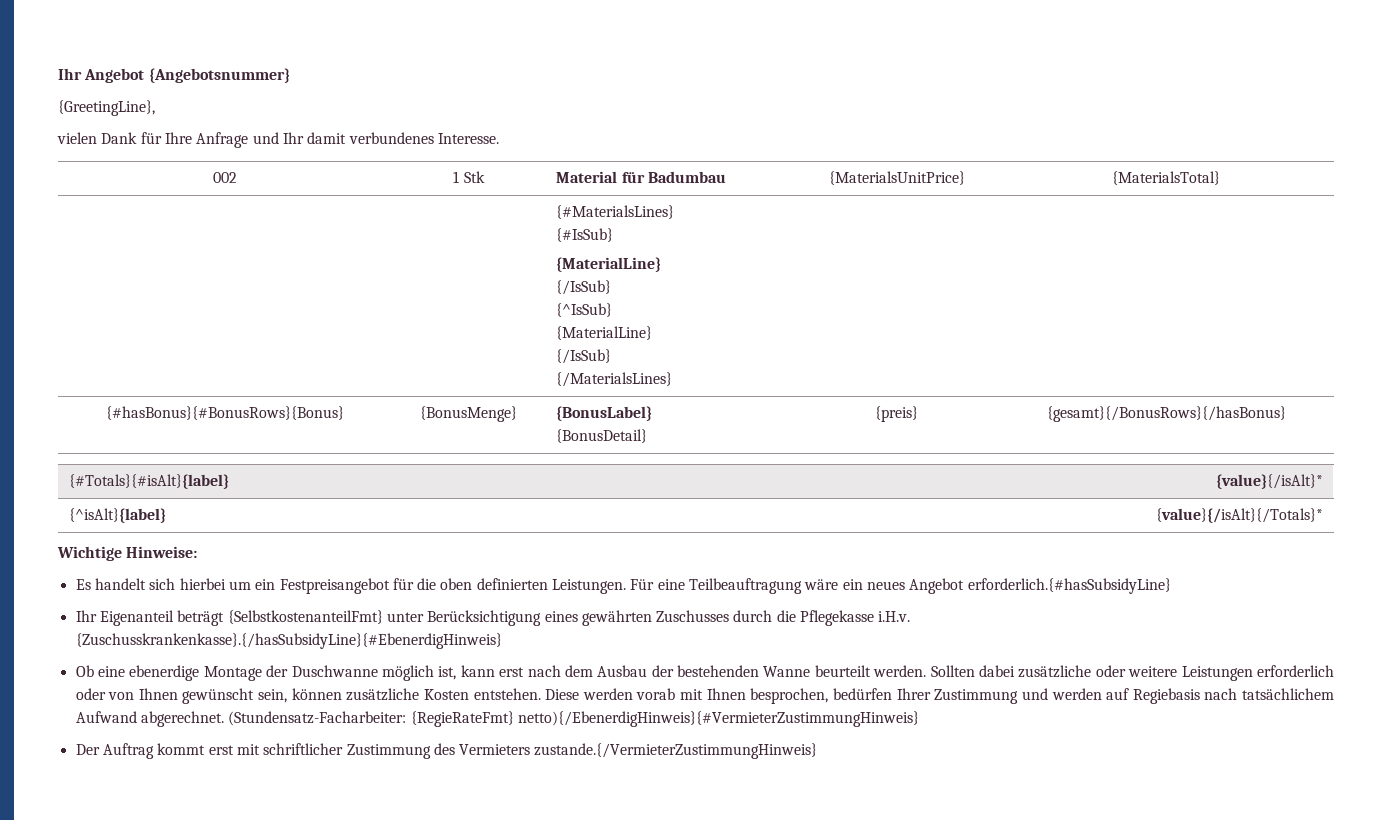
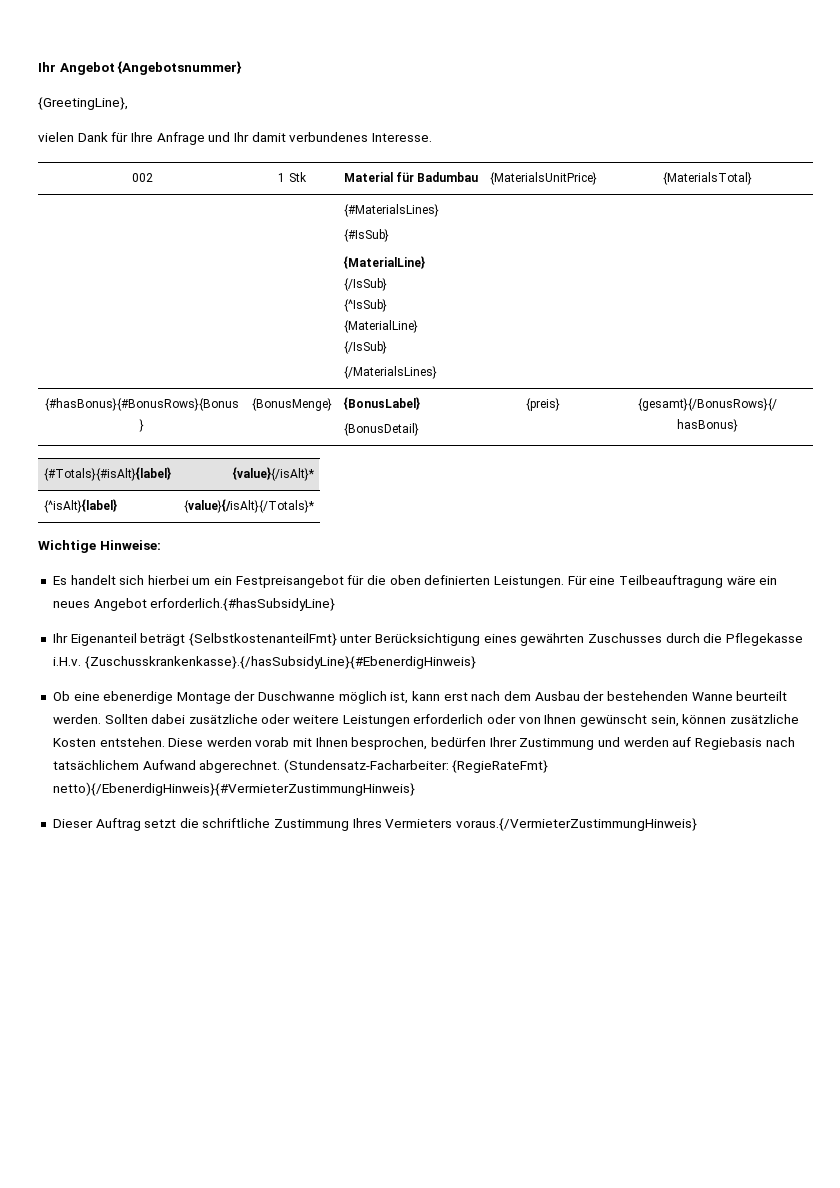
- Der Auftrag kommt erst mit schriftlicher Zustimmung des Vermieters zustande.{/VermieterZustimmungHinweis}
+ Dieser Auftrag setzt die schriftliche Zustimmung Ihres Vermieters voraus.{/VermieterZustimmungHinweis}

